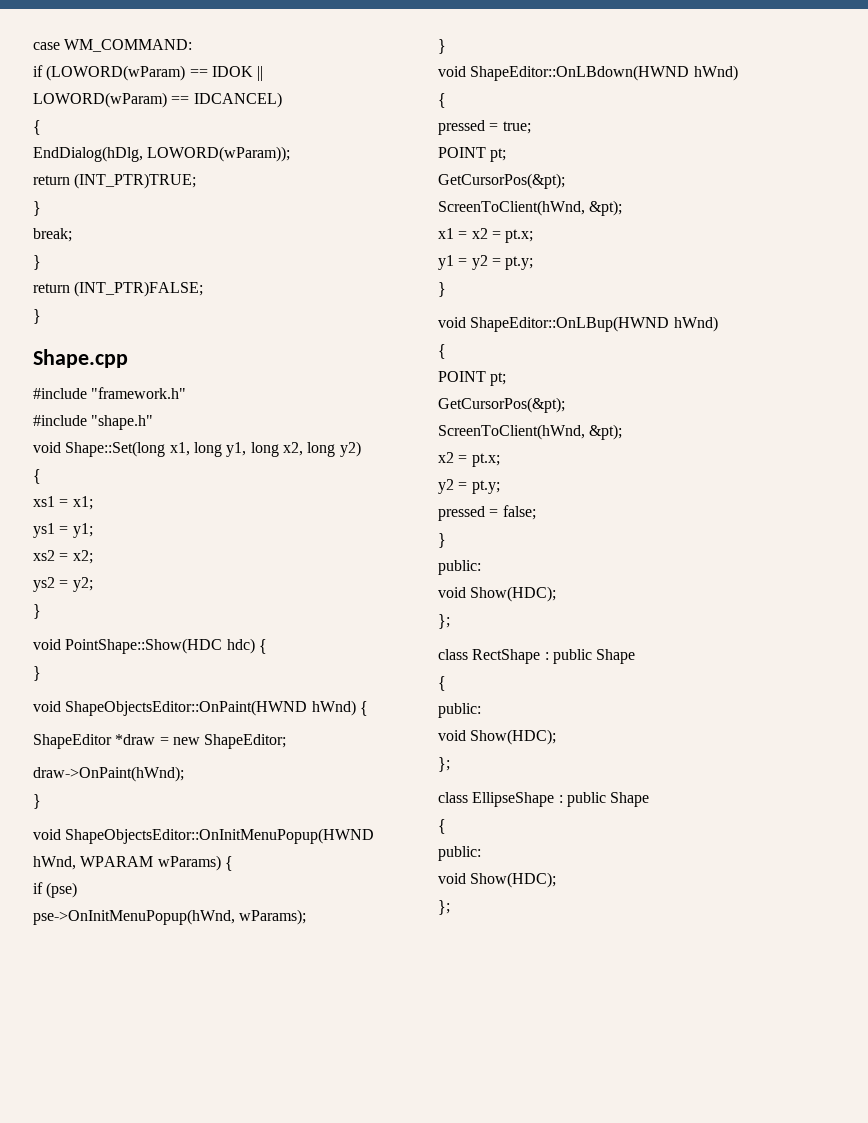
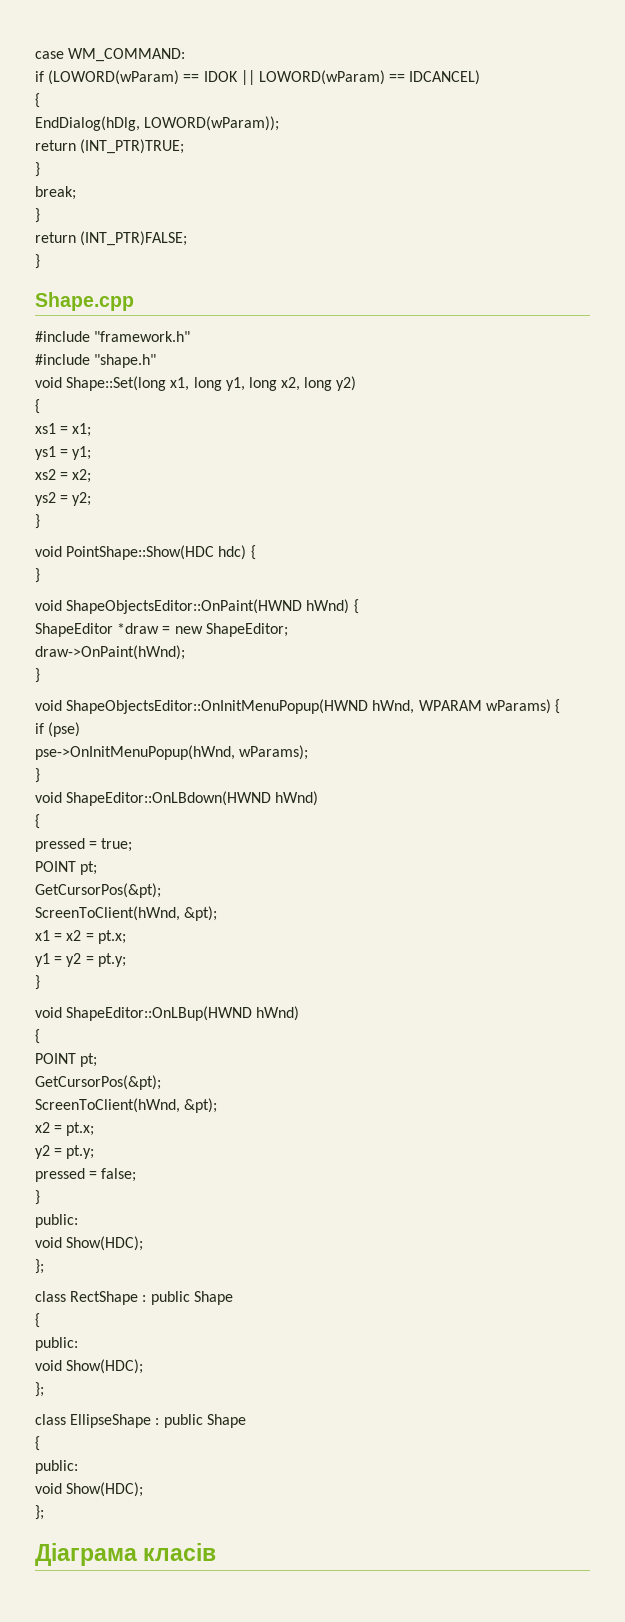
+ Діаграма класів

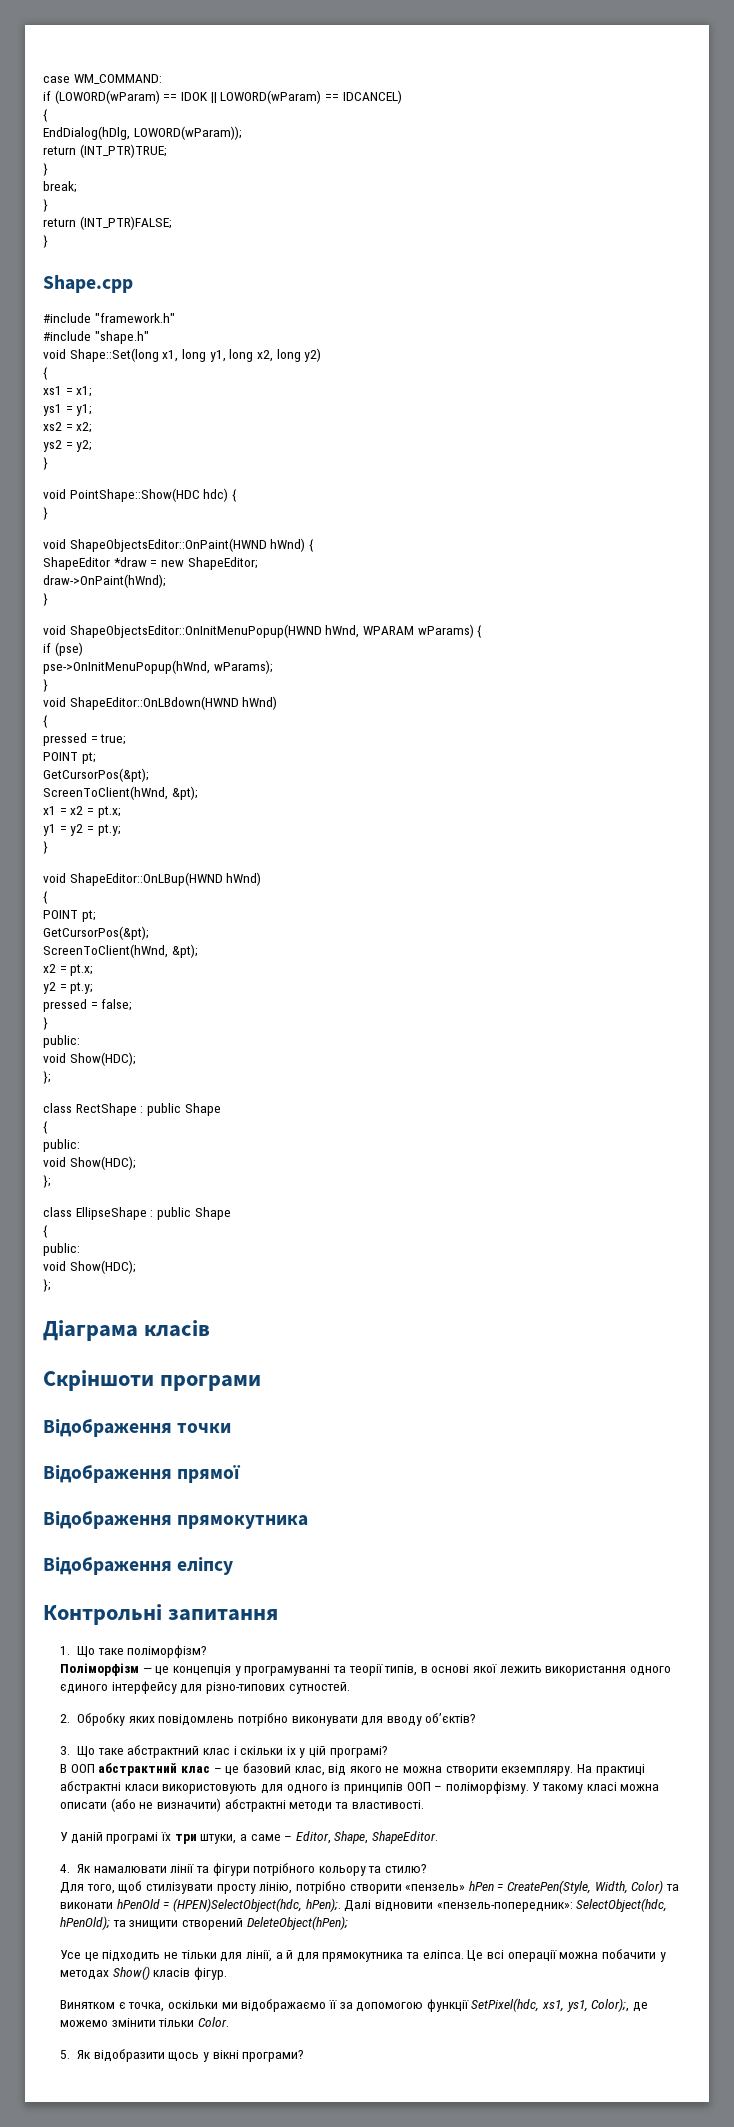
+ Скріншоти програми
+ Відображення точки
+ Відображення прямої
+ Відображення прямокутника
+ Відображення еліпсу
+ Контрольні запитання
+ 1. Що таке поліморфізм?
+ Поліморфізм — це концепція у програмуванні та теорії типів, в основі якої лежить використання одного єдиного інтерфейсу для різно-типових сутностей.
+ 2. Обробку яких повідомлень потрібно виконувати для вводу об’єктів?
+ 3. Що таке абстрактний клас і скільки іх у цій програмі?
+ В ООП абстрактний клас – це базовий клас, від якого не можна створити екземпляру. На практиці абстрактні класи використовують для одного із принципів ООП – поліморфізму. У такому класі можна описати (або не визначити) абстрактні методи та властивості.
+ У даній програмі їх три штуки, а саме – Editor, Shape, ShapeEditor.
+ 4. Як намалювати лінії та фігури потрібного кольору та стилю?
+ Для того, щоб стилізувати просту лінію, потрібно створити «пензель» hPen = CreatePen(Style, Width, Color) та виконати hPenOld = (HPEN)SelectObject(hdc, hPen);. Далі відновити «пензель-попередник»: SelectObject(hdc, hPenOld); та знищити створений DeleteObject(hPen);
+ Усе це підходить не тільки для лінії, а й для прямокутника та еліпса. Це всі операції можна побачити у методах Show() класів фігур.
+ Винятком є точка, оскільки ми відображаємо її за допомогою функції SetPixel(hdc, xs1, ys1, Color);, де можемо змінити тільки Color.
+ 5. Як відобразити щось у вікні програми?

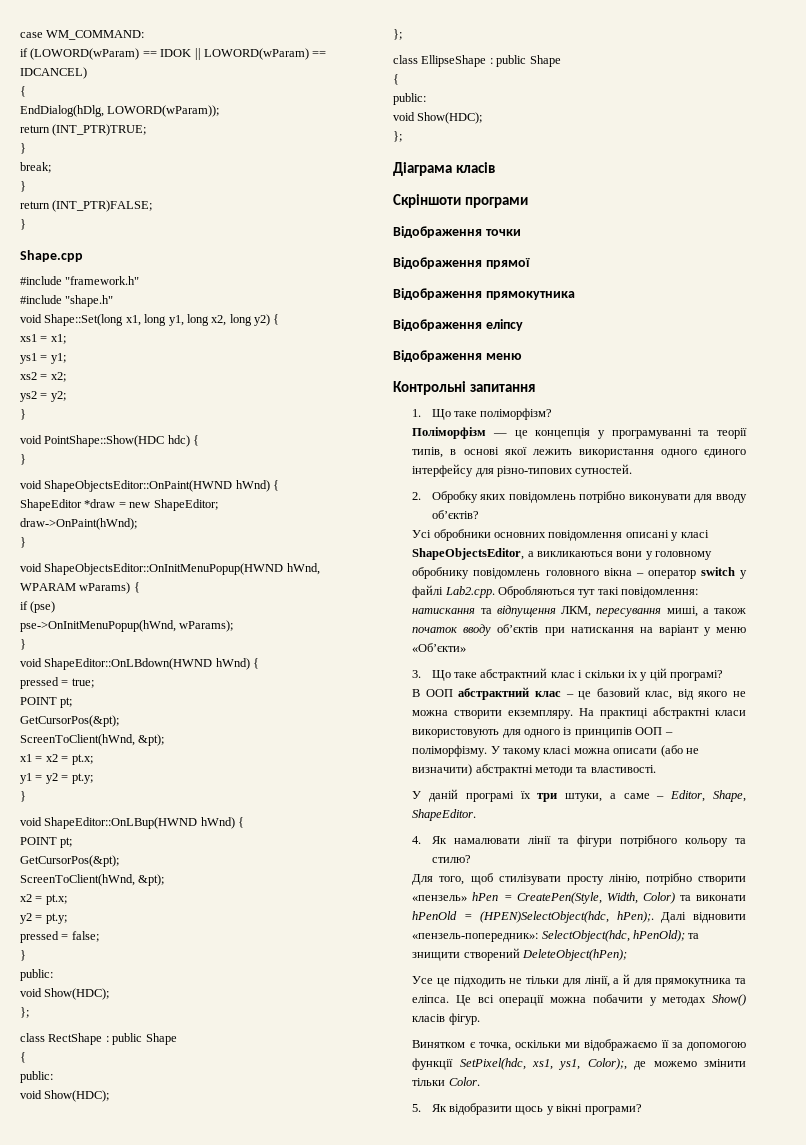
- void Shape::Set(long x1, long y1, long x2, long y2)
- {
+ void Shape::Set(long x1, long y1, long x2, long y2) {
- void ShapeEditor::OnLBdown(HWND hWnd)
- {
+ void ShapeEditor::OnLBdown(HWND hWnd) {
- void ShapeEditor::OnLBup(HWND hWnd)
- {
+ void ShapeEditor::OnLBup(HWND hWnd) {
+ Відображення меню
+ Усі обробники основних повідомлення описані у класі ShapeObjectsEditor, а викликаються вони у головному обробнику повідомлень головного вікна – оператор switch у файлі Lab2.cpp. Обробляються тут такі повідомлення: натискання та відпущення ЛКМ, пересування миші, а також початок вводу об’єктів при натискання на варіант у меню «Об’єкти»

